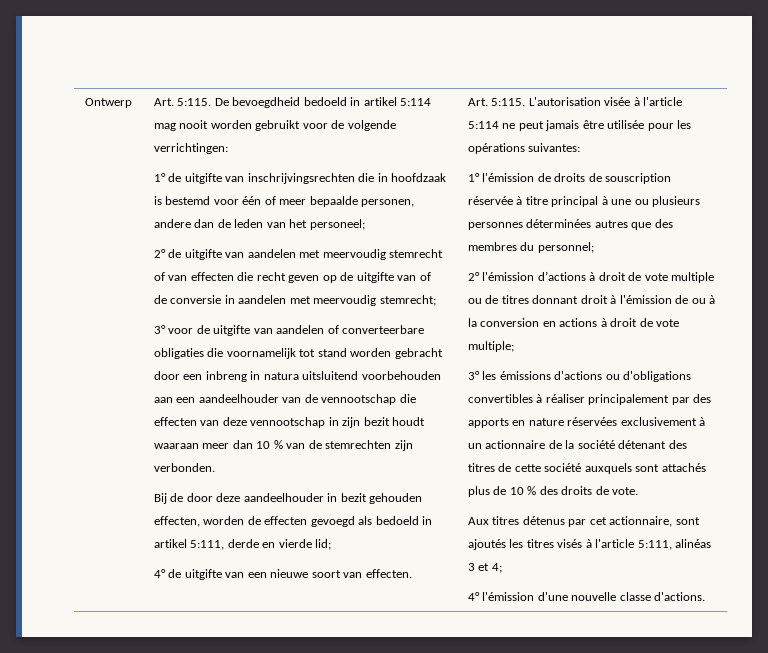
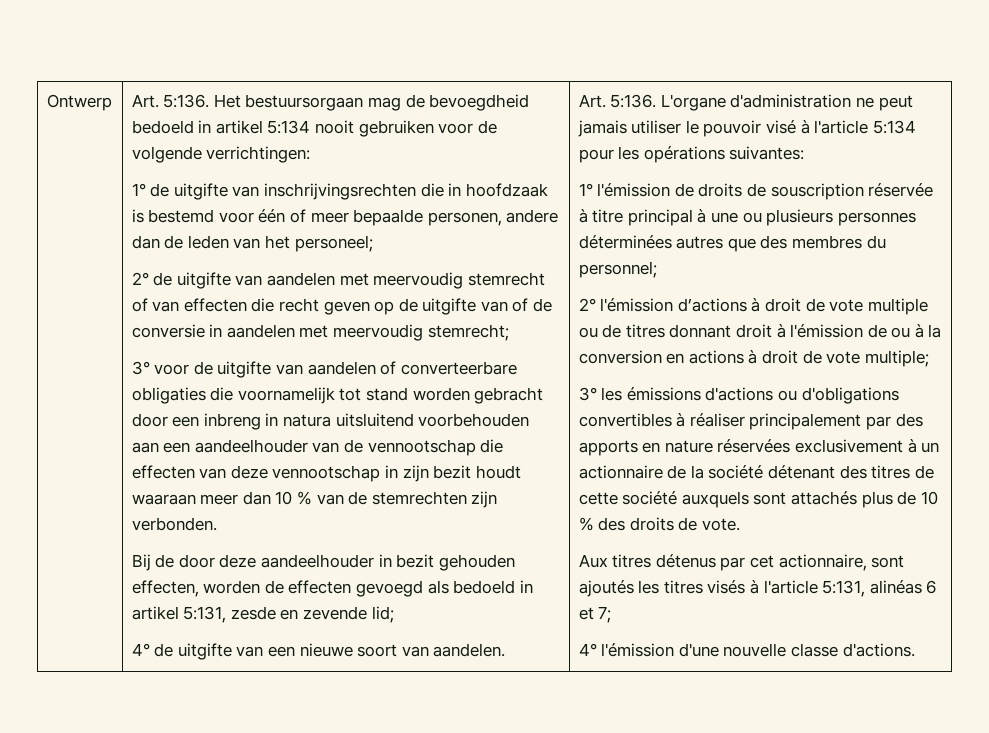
- Art. 5:115. De bevoegdheid bedoeld in artikel 5:114 mag nooit worden gebruikt voor de volgende verrichtingen:
+ Art. 5:136. Het bestuursorgaan mag de bevoegdheid bedoeld in artikel 5:134 nooit gebruiken voor de volgende verrichtingen:
- Bij de door deze aandeelhouder in bezit gehouden effecten, worden de effecten gevoegd als bedoeld in artikel 5:111, derde en vierde lid;
+ Bij de door deze aandeelhouder in bezit gehouden effecten, worden de effecten gevoegd als bedoeld in artikel 5:131, zesde en zevende lid;
- 4° de uitgifte van een nieuwe soort van effecten. | Art. 5:115. L'autorisation visée à l'article 5:114 ne peut jamais être utilisée pour les opérations suivantes:
+ 4° de uitgifte van een nieuwe soort van aandelen. | Art. 5:136. L'organe d'administration ne peut jamais utiliser le pouvoir visé à l'article 5:134 pour les opérations suivantes:
- Aux titres détenus par cet actionnaire, sont ajoutés les titres visés à l'article 5:111, alinéas 3 et 4;
+ Aux titres détenus par cet actionnaire, sont ajoutés les titres visés à l'article 5:131, alinéas 6 et 7;

